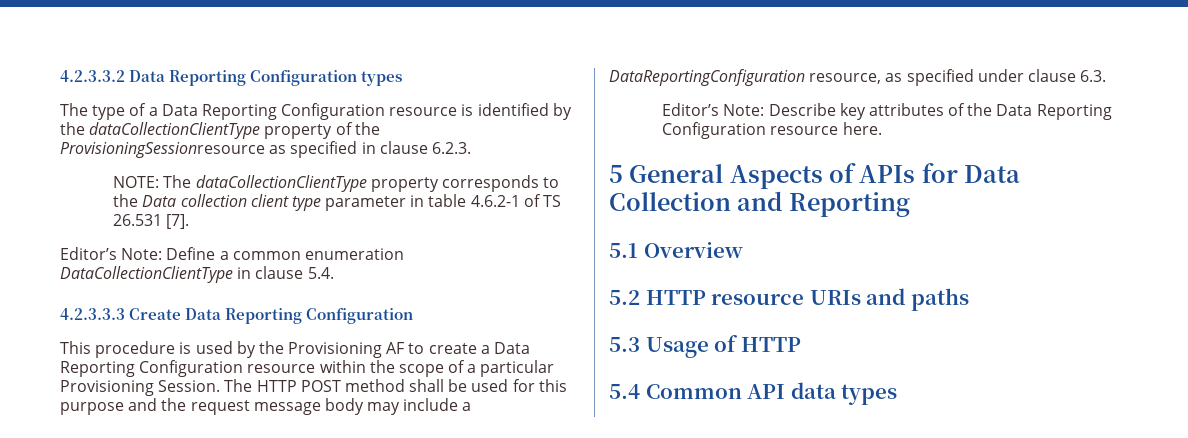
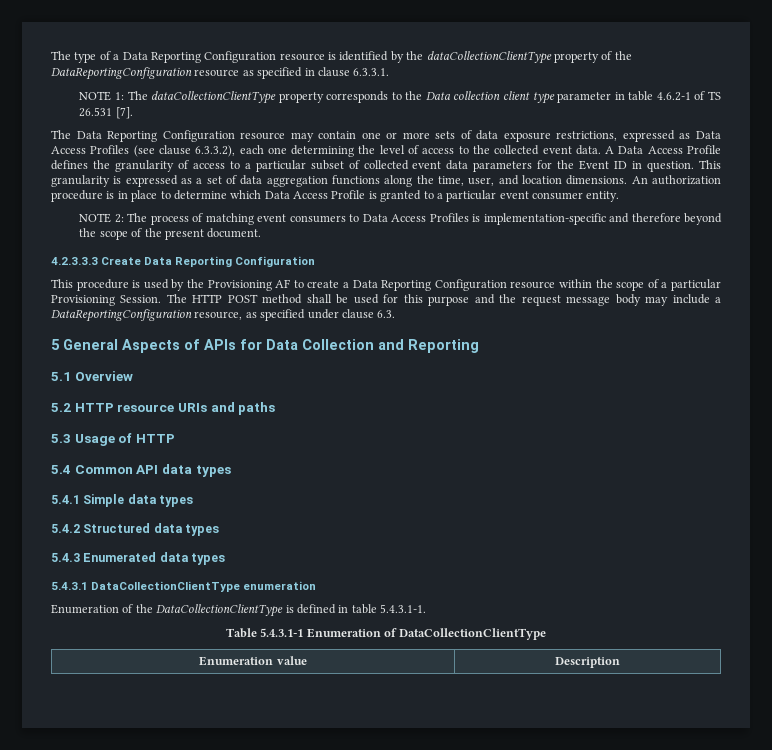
- 4.2.3.3.2 Data Reporting Configuration types
- The type of a Data Reporting Configuration resource is identified by the dataCollectionClientType property of the ProvisioningSessionresource as specified in clause 6.2.3.
- NOTE: The dataCollectionClientType property corresponds to the Data collection client type parameter in table 4.6.2-1 of TS 26.531 [7].
+ The type of a Data Reporting Configuration resource is identified by the dataCollectionClientType property of the DataReportingConfiguration resource as specified in clause 6.3.3.1.
+ NOTE 1: The dataCollectionClientType property corresponds to the Data collection client type parameter in table 4.6.2-1 of TS 26.531 [7].
- Editor’s Note: Define a common enumeration DataCollectionClientType in clause 5.4.
+ The Data Reporting Configuration resource may contain one or more sets of data exposure restrictions, expressed as Data Access Profiles (see clause 6.3.3.2), each one determining the level of access to the collected event data. A Data Access Profile defines the granularity of access to a particular subset of collected event data parameters for the Event ID in question. This granularity is expressed as a set of data aggregation functions along the time, user, and location dimensions. An authorization procedure is in place to determine which Data Access Profile is granted to a particular event consumer entity.
+ NOTE 2: The process of matching event consumers to Data Access Profiles is implementation-specific and therefore beyond the scope of the present document.
- Editor’s Note: Describe key attributes of the Data Reporting Configuration resource here.
+ 5.4.1 Simple data types
+ 5.4.2 Structured data types
+ 5.4.3 Enumerated data types
+ 5.4.3.1 DataCollectionClientType enumeration
+ Enumeration of the DataCollectionClientType is defined in table 5.4.3.1-1.
+ Table 5.4.3.1-1 Enumeration of DataCollectionClientType
+ Enumeration value | Description

